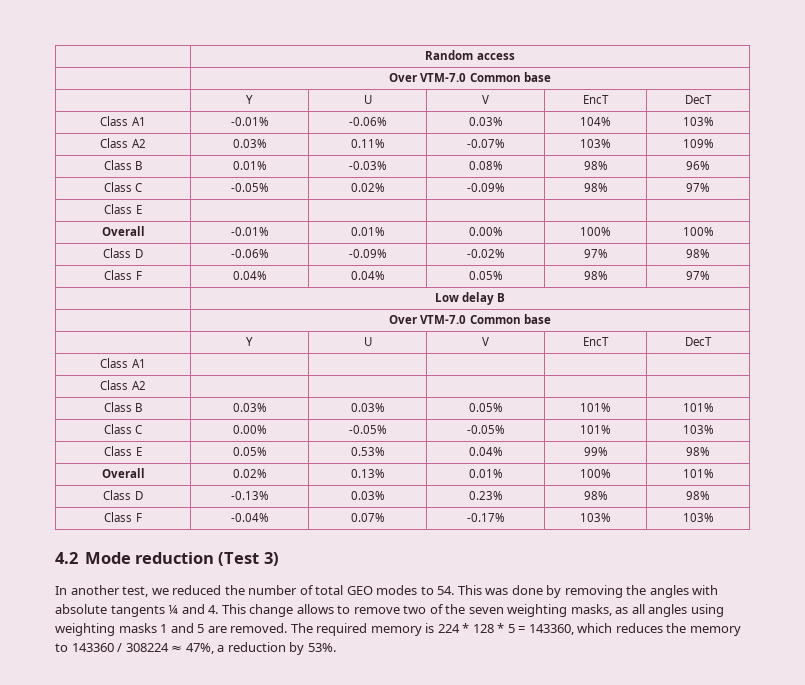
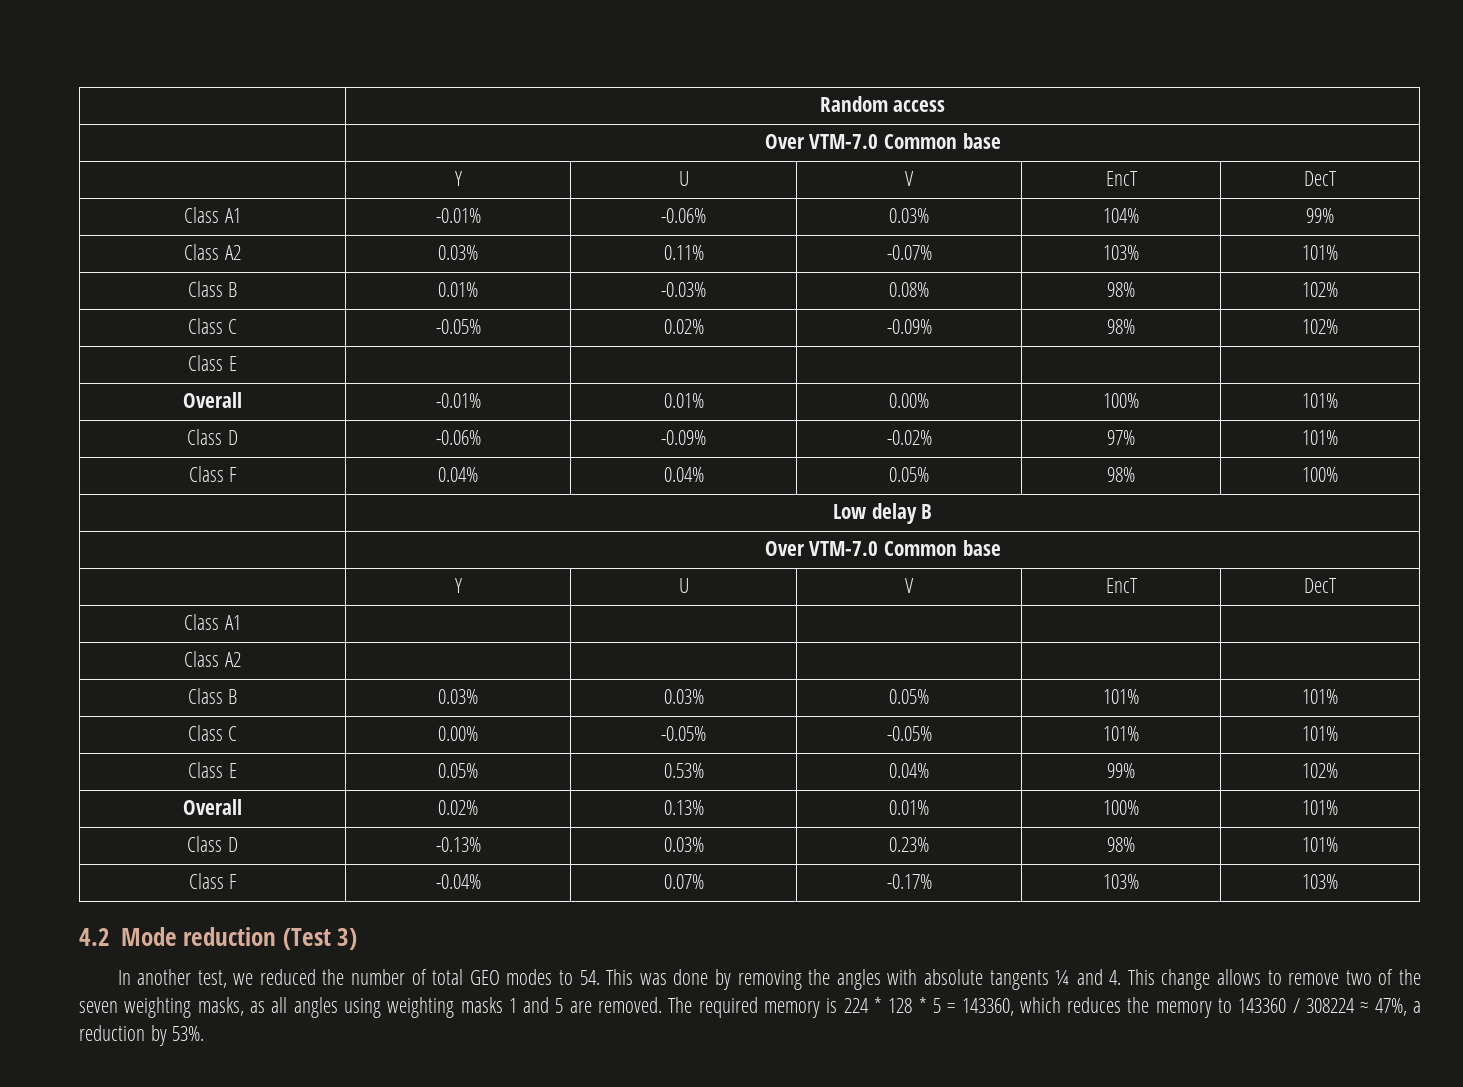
- Class A1 | -0.01% | -0.06% | 0.03% | 104% | 103%
+ Class A1 | -0.01% | -0.06% | 0.03% | 104% | 99%
- Class A2 | 0.03% | 0.11% | -0.07% | 103% | 109%
+ Class A2 | 0.03% | 0.11% | -0.07% | 103% | 101%
- Class B | 0.01% | -0.03% | 0.08% | 98% | 96%
+ Class B | 0.01% | -0.03% | 0.08% | 98% | 102%
- Class C | -0.05% | 0.02% | -0.09% | 98% | 97%
+ Class C | -0.05% | 0.02% | -0.09% | 98% | 102%
- Overall | -0.01% | 0.01% | 0.00% | 100% | 100%
+ Overall | -0.01% | 0.01% | 0.00% | 100% | 101%
- Class D | -0.06% | -0.09% | -0.02% | 97% | 98%
+ Class D | -0.06% | -0.09% | -0.02% | 97% | 101%
- Class F | 0.04% | 0.04% | 0.05% | 98% | 97%
+ Class F | 0.04% | 0.04% | 0.05% | 98% | 100%
- Class C | 0.00% | -0.05% | -0.05% | 101% | 103%
+ Class C | 0.00% | -0.05% | -0.05% | 101% | 101%
- Class E | 0.05% | 0.53% | 0.04% | 99% | 98%
+ Class E | 0.05% | 0.53% | 0.04% | 99% | 102%
- Class D | -0.13% | 0.03% | 0.23% | 98% | 98%
+ Class D | -0.13% | 0.03% | 0.23% | 98% | 101%

